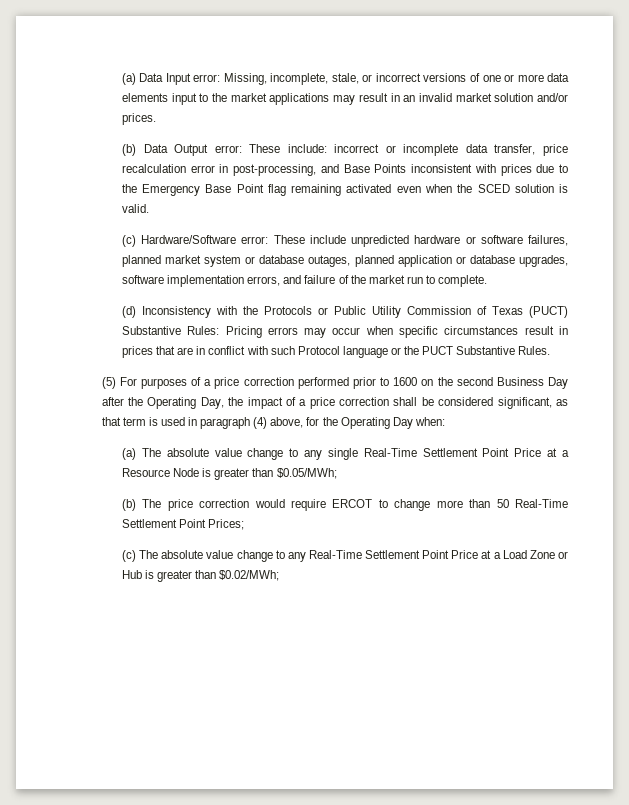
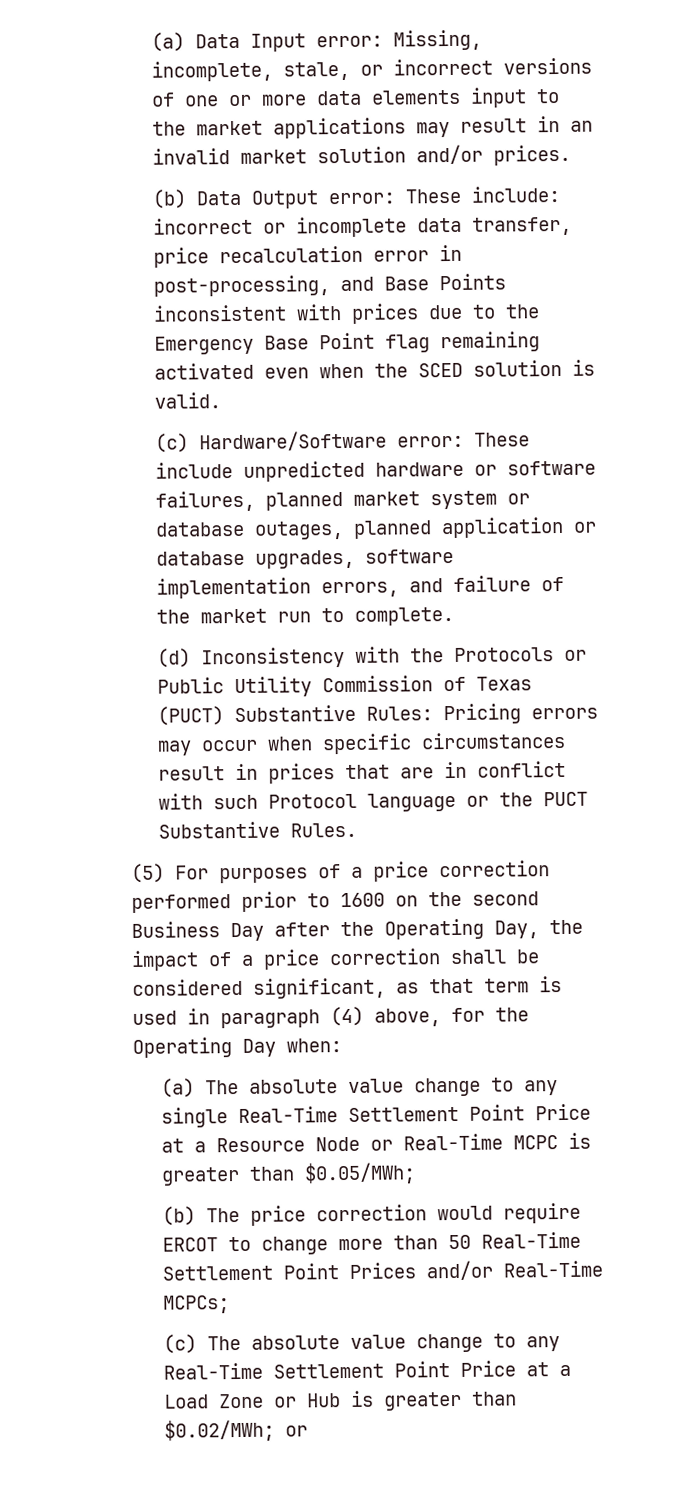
- (a) The absolute value change to any single Real-Time Settlement Point Price at a Resource Node is greater than $0.05/MWh;
+ (a) The absolute value change to any single Real-Time Settlement Point Price at a Resource Node or Real-Time MCPC is greater than $0.05/MWh;
- (b) The price correction would require ERCOT to change more than 50 Real-Time Settlement Point Prices;
+ (b) The price correction would require ERCOT to change more than 50 Real-Time Settlement Point Prices and/or Real-Time MCPCs;
- (c) The absolute value change to any Real-Time Settlement Point Price at a Load Zone or Hub is greater than $0.02/MWh;
+ (c) The absolute value change to any Real-Time Settlement Point Price at a Load Zone or Hub is greater than $0.02/MWh; or

